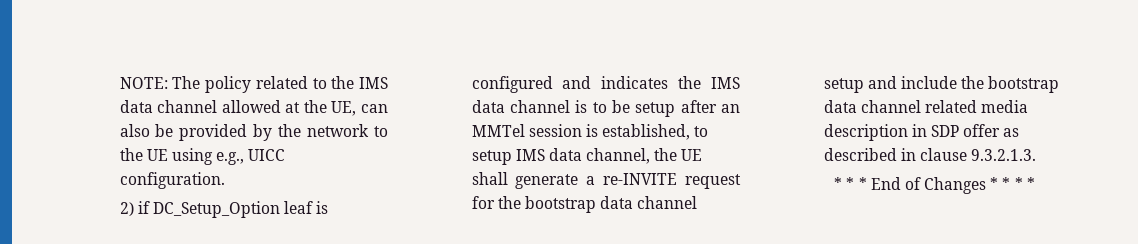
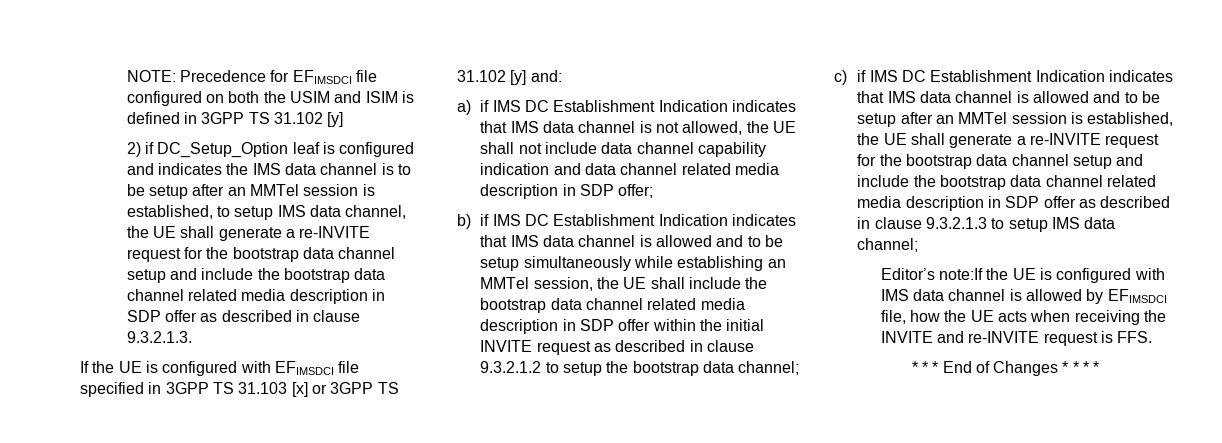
- NOTE: The policy related to the IMS data channel allowed at the UE, can also be provided by the network to the UE using e.g., UICC configuration.
+ NOTE: Precedence for EFIMSDCI file configured on both the USIM and ISIM is defined in 3GPP TS 31.102 [y]
+ If the UE is configured with EFIMSDCI file specified in 3GPP TS 31.103 [x] or 3GPP TS 31.102 [y] and:
+ a) if IMS DC Establishment Indication indicates that IMS data channel is not allowed, the UE shall not include data channel capability indication and data channel related media description in SDP offer;
+ b) if IMS DC Establishment Indication indicates that IMS data channel is allowed and to be setup simultaneously while establishing an MMTel session, the UE shall include the bootstrap data channel related media description in SDP offer within the initial INVITE request as described in clause 9.3.2.1.2 to setup the bootstrap data channel;
+ c) if IMS DC Establishment Indication indicates that IMS data channel is allowed and to be setup after an MMTel session is established, the UE shall generate a re-INVITE request for the bootstrap data channel setup and include the bootstrap data channel related media description in SDP offer as described in clause 9.3.2.1.3 to setup IMS data channel;
+ Editor’s note:If the UE is configured with IMS data channel is allowed by EFIMSDCI file, how the UE acts when receiving the INVITE and re-INVITE request is FFS.

